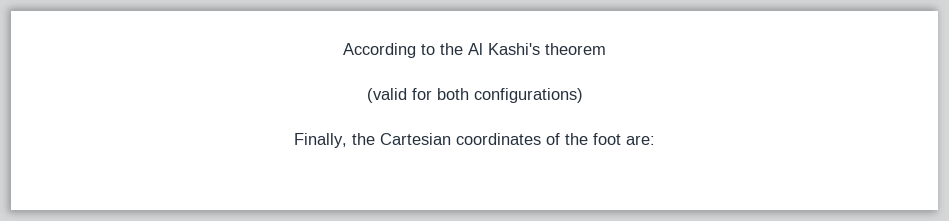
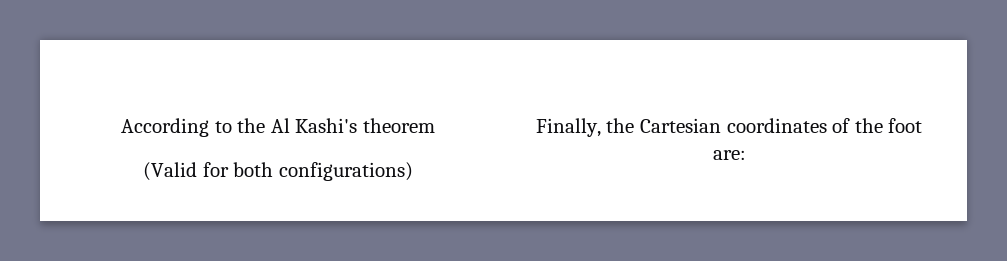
- (valid for both configurations)
+ (Valid for both configurations)

